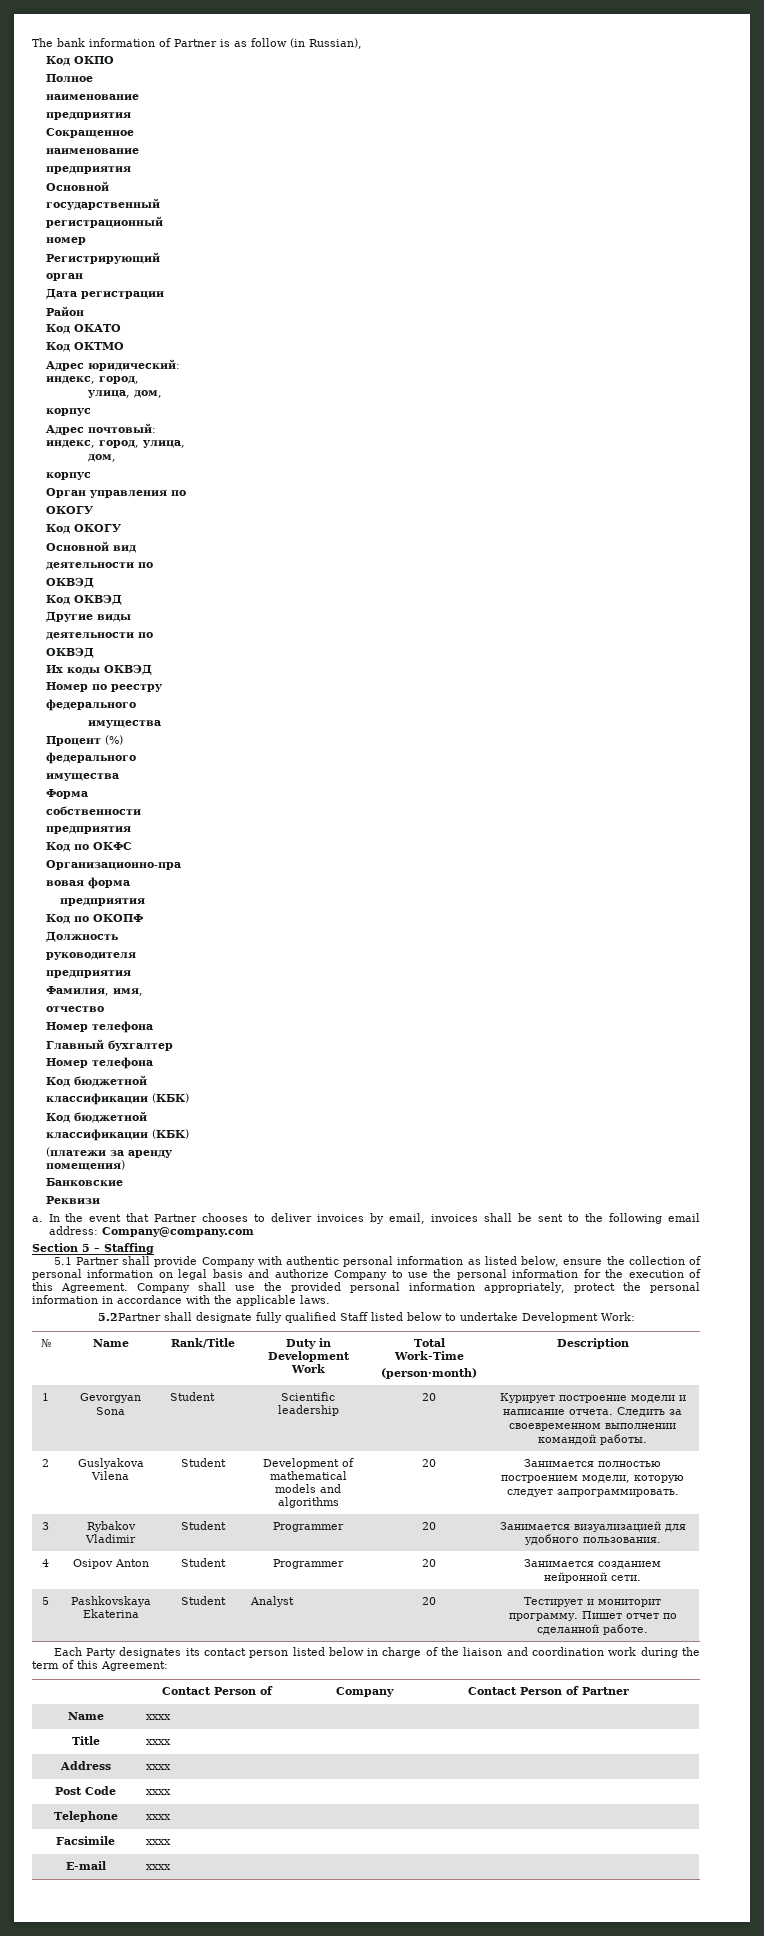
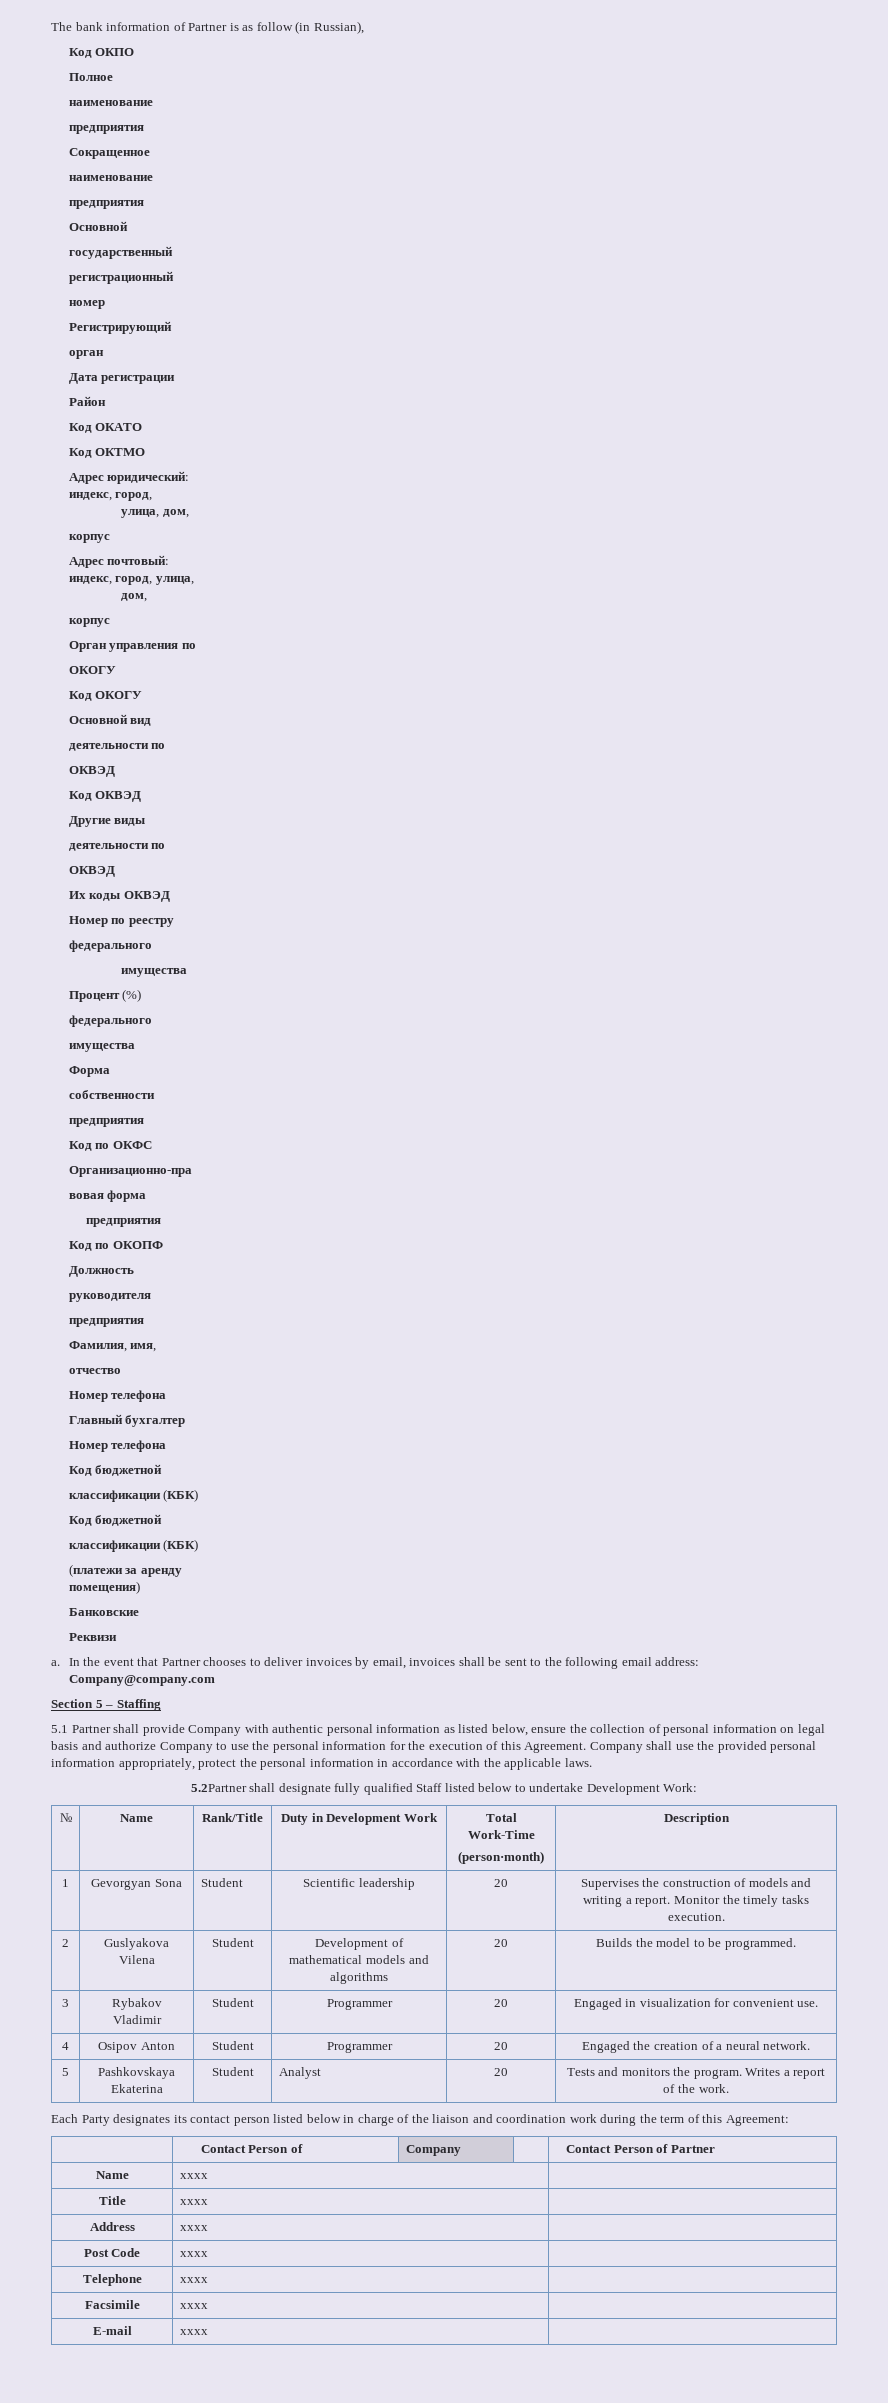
- 1 | Gevorgyan Sona | Student | Scientific leadership | 20 | Курирует построение модели и написание отчета. Следить за своевременном выполнении командой работы.
+ 1 | Gevorgyan Sona | Student | Scientific leadership | 20 | Supervises the construction of models and writing a report. Monitor the timely tasks execution.
- 2 | Guslyakova Vilena | Student | Development of mathematical models and algorithms | 20 | Занимается полностью построением модели, которую следует запрограммировать.
+ 2 | Guslyakova Vilena | Student | Development of mathematical models and algorithms | 20 | Builds the model to be programmed.
- 3 | Rybakov Vladimir | Student | Programmer | 20 | Занимается визуализацией для удобного пользования.
+ 3 | Rybakov Vladimir | Student | Programmer | 20 | Engaged in visualization for convenient use.
- 4 | Osipov Anton | Student | Programmer | 20 | Занимается созданием нейронной сети.
+ 4 | Osipov Anton | Student | Programmer | 20 | Engaged the creation of a neural network.
- 5 | Pashkovskaya Ekaterina | Student | Analyst | 20 | Тестирует и мониторит программу. Пишет отчет по сделанной работе.
+ 5 | Pashkovskaya Ekaterina | Student | Analyst | 20 | Tests and monitors the program. Writes a report of the work.

